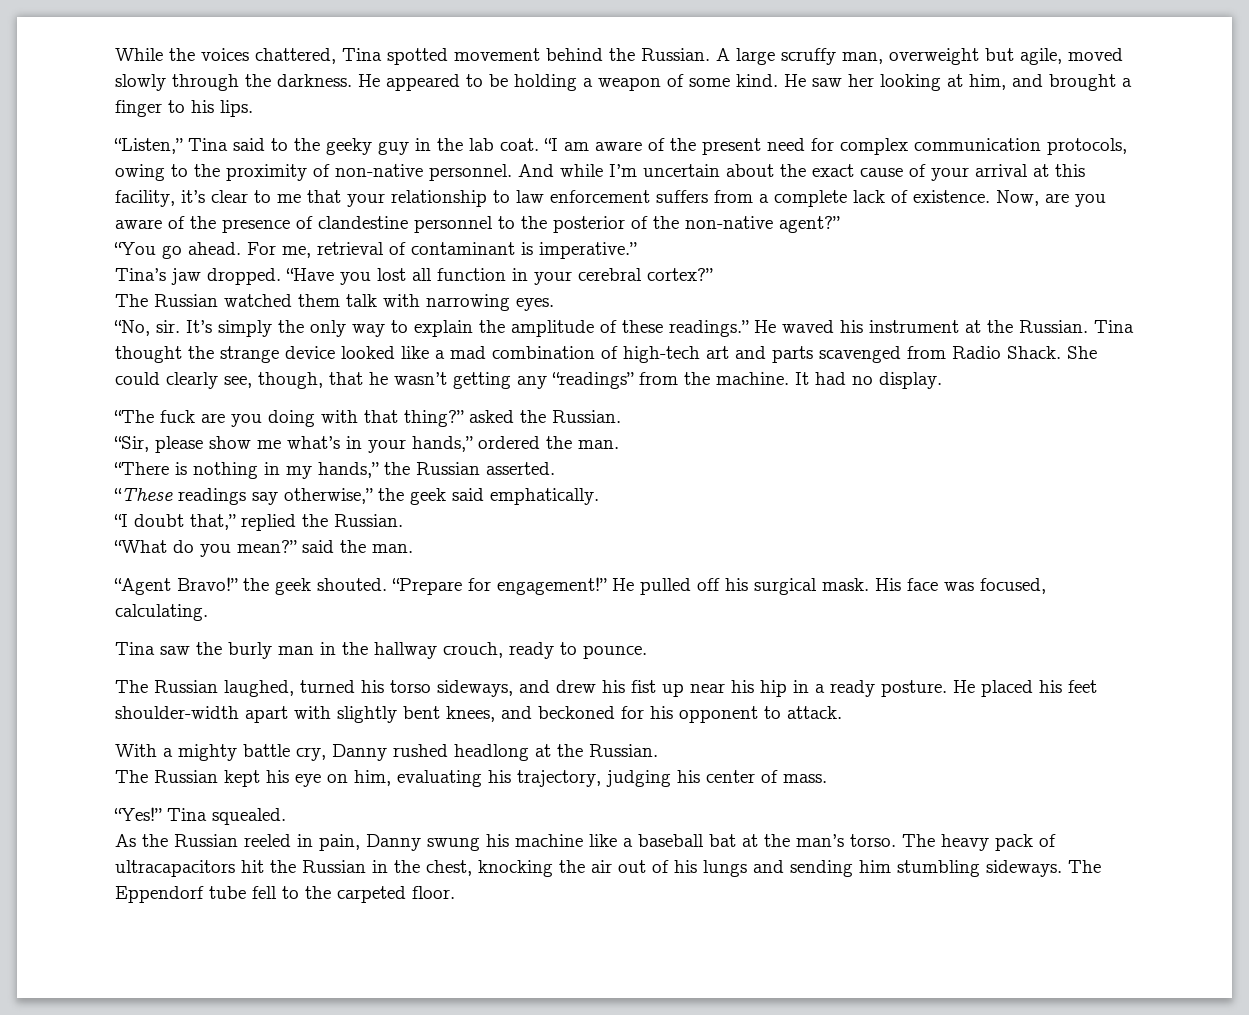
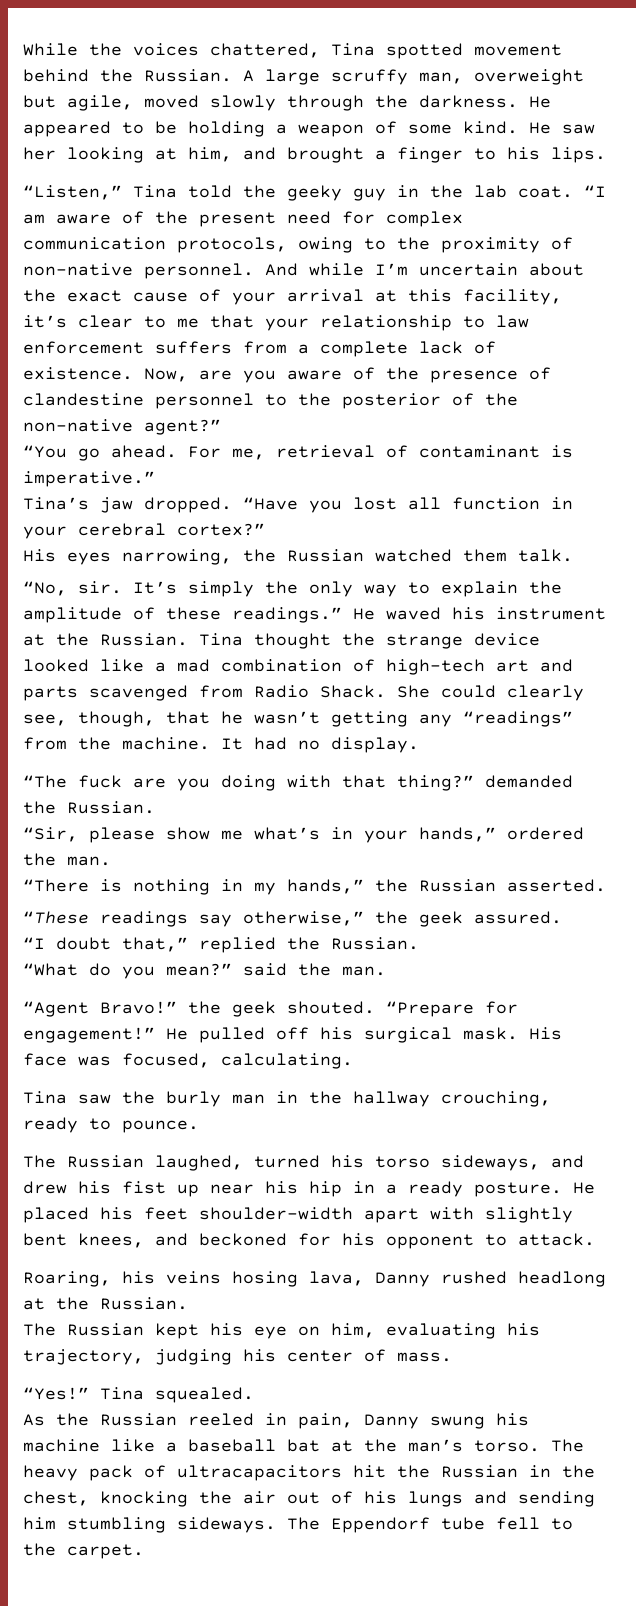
- “Listen,” Tina said to the geeky guy in the lab coat.
+ “Listen,” Tina told the geeky guy in the lab coat.
- The Russian watched them talk with narrowing eyes.
+ His eyes narrowing, the Russian watched them talk.
- “The fuck are you doing with that thing?” asked the Russian.
+ “The fuck are you doing with that thing?” demanded the Russian.
- “These readings say otherwise,” the geek said emphatically.
+ “These readings say otherwise,” the geek assured.
- Tina saw the burly man in the hallway crouch, ready to pounce.
+ Tina saw the burly man in the hallway crouching, ready to pounce.
- With a mighty battle cry, Danny rushed headlong at the Russian.
+ Roaring, his veins hosing lava, Danny rushed headlong at the Russian.
- The Eppendorf tube fell to the carpeted floor.
+ The Eppendorf tube fell to the carpet.

